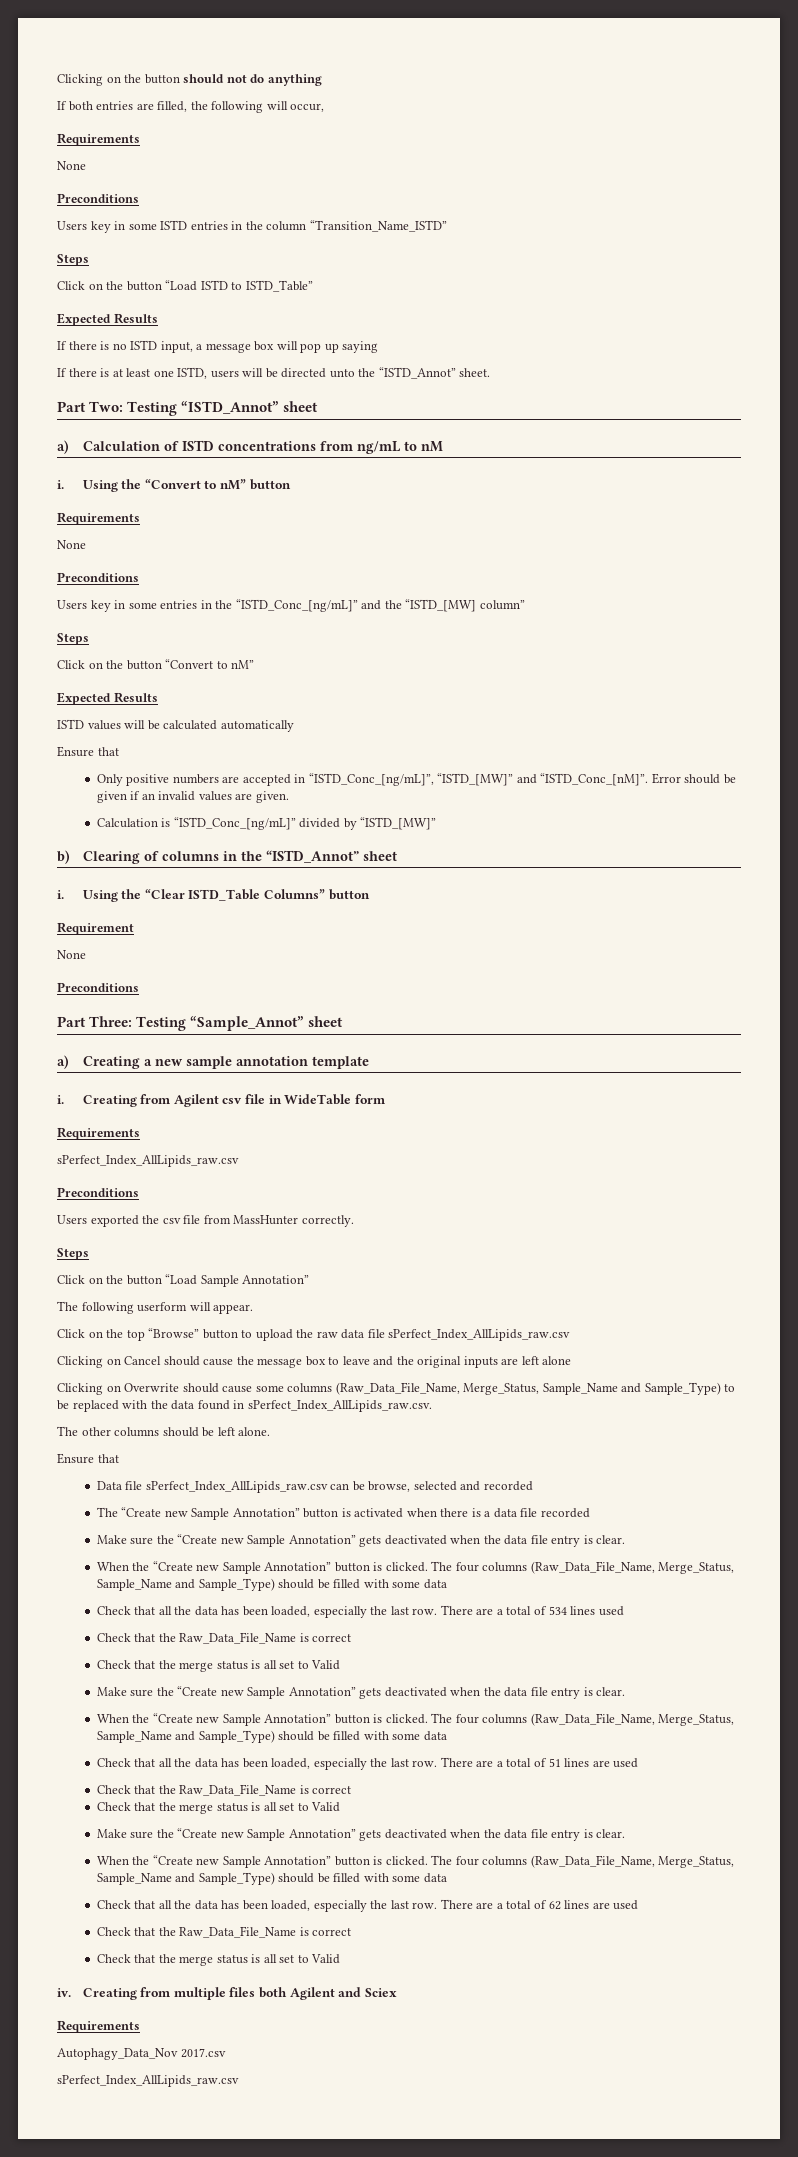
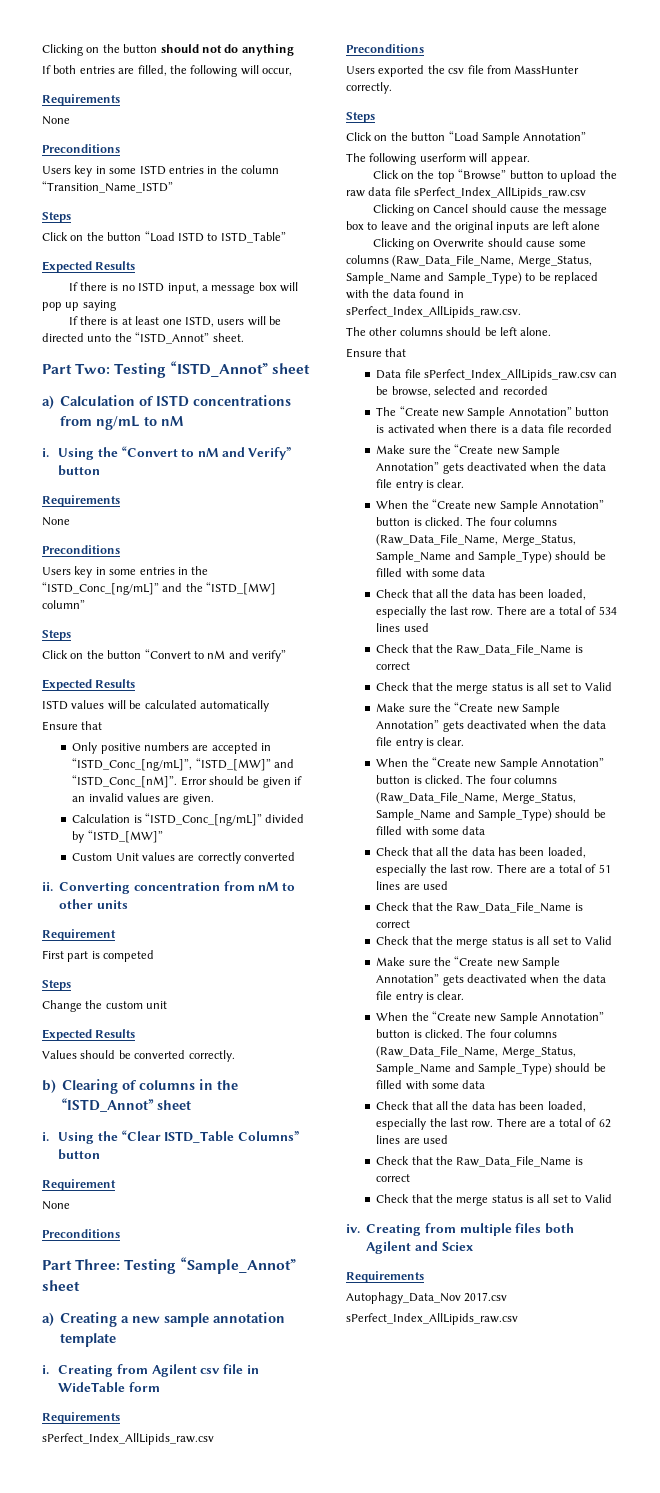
- Using the “Convert to nM” button
+ Using the “Convert to nM and Verify” button
- Click on the button “Convert to nM”
+ Click on the button “Convert to nM and verify”
+ Custom Unit values are correctly converted
+ ii. Converting concentration from nM to other units
+ Requirement
+ First part is competed
+ Steps
+ Change the custom unit
+ Expected Results
+ Values should be converted correctly.

